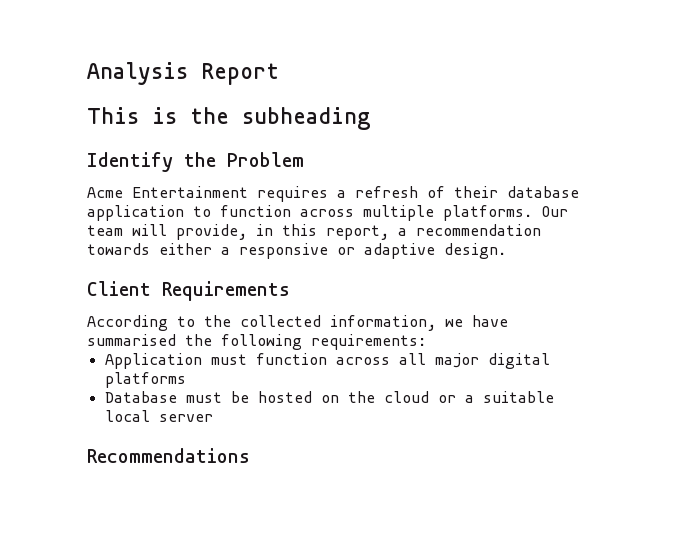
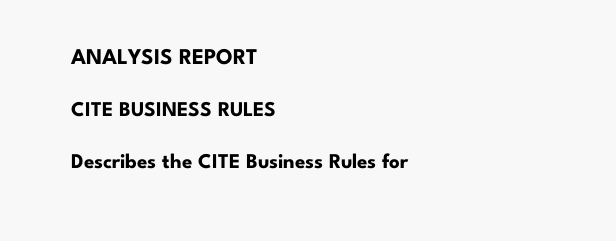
- Analysis Report
- This is the subheading
- Identify the Problem
- Acme Entertainment requires a refresh of their database application to function across multiple platforms. Our team will provide, in this report, a recommendation towards either a responsive or adaptive design.
- Client Requirements
- According to the collected information, we have summarised the following requirements:
- Application must function across all major digital platforms
- Database must be hosted on the cloud or a suitable local server
- Recommendations
+ ANALYSIS REPORT
+ CITE BUSINESS RULES
+ Describes the CITE Business Rules for

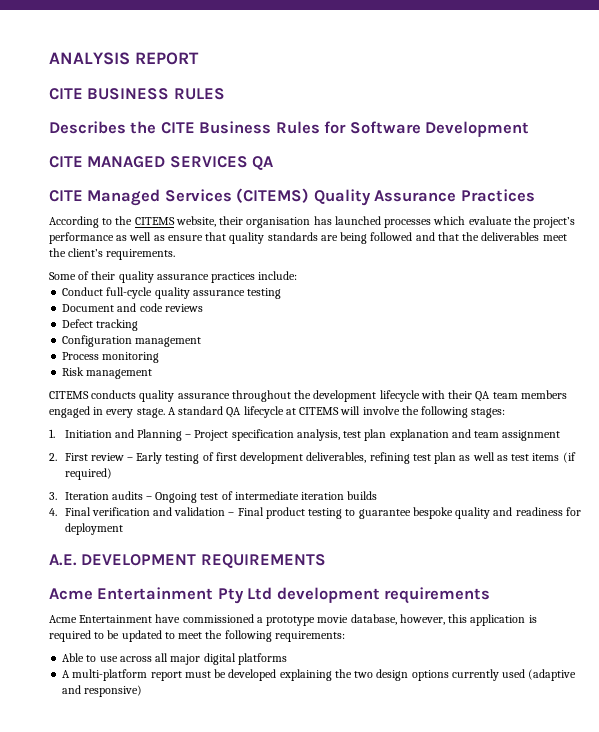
- Describes the CITE Business Rules for
+ Describes the CITE Business Rules for Software Development
+ CITE MANAGED SERVICES QA
+ CITE Managed Services (CITEMS) Quality Assurance Practices
+ According to the CITEMS website, their organisation has launched processes which evaluate the project’s performance as well as ensure that quality standards are being followed and that the deliverables meet the client’s requirements.
+ Some of their quality assurance practices include:
+ Conduct full-cycle quality assurance testing
+ Document and code reviews
+ Defect tracking
+ Configuration management
+ Process monitoring
+ Risk management
+ CITEMS conducts quality assurance throughout the development lifecycle with their QA team members engaged in every stage. A standard QA lifecycle at CITEMS will involve the following stages:
+ 1. Initiation and Planning – Project specification analysis, test plan explanation and team assignment
+ 2. First review – Early testing of first development deliverables, refining test plan as well as test items (if required)
+ 3. Iteration audits – Ongoing test of intermediate iteration builds
+ 4. Final verification and validation – Final product testing to guarantee bespoke quality and readiness for deployment
+ A.E. DEVELOPMENT REQUIREMENTS
+ Acme Entertainment Pty Ltd development requirements
+ Acme Entertainment have commissioned a prototype movie database, however, this application is required to be updated to meet the following requirements:
+ Able to use across all major digital platforms
+ A multi-platform report must be developed explaining the two design options currently used (adaptive and responsive)

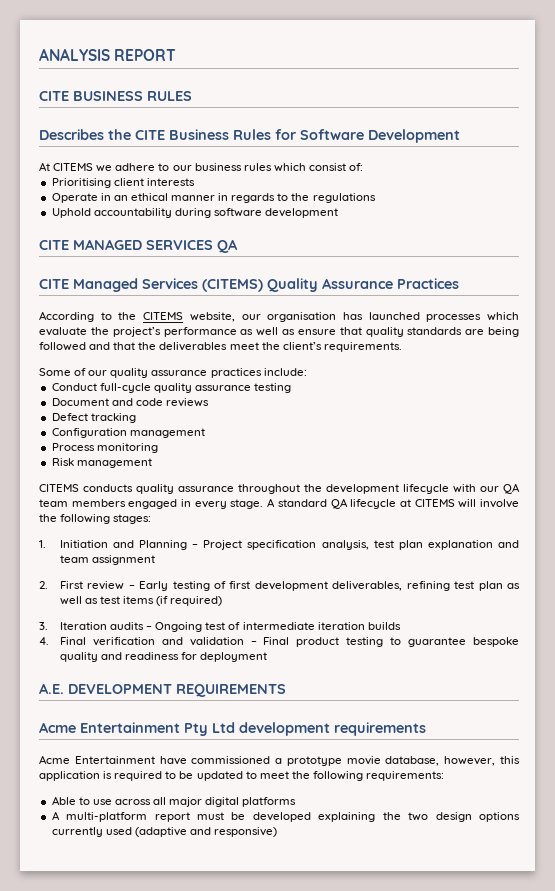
+ At CITEMS we adhere to our business rules which consist of:
+ Prioritising client interests
+ Operate in an ethical manner in regards to the regulations
+ Uphold accountability during software development
- According to the CITEMS website, their organisation has launched processes which evaluate the project’s performance as well as ensure that quality standards are being followed and that the deliverables meet the client’s requirements.
+ According to the CITEMS website, our organisation has launched processes which evaluate the project’s performance as well as ensure that quality standards are being followed and that the deliverables meet the client’s requirements.
- Some of their quality assurance practices include:
+ Some of our quality assurance practices include:
- CITEMS conducts quality assurance throughout the development lifecycle with their QA team members engaged in every stage.
+ CITEMS conducts quality assurance throughout the development lifecycle with our QA team members engaged in every stage.

